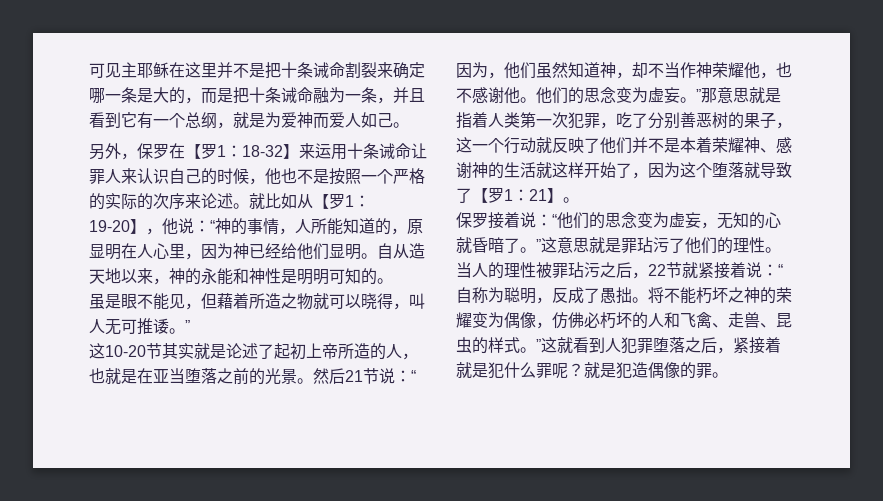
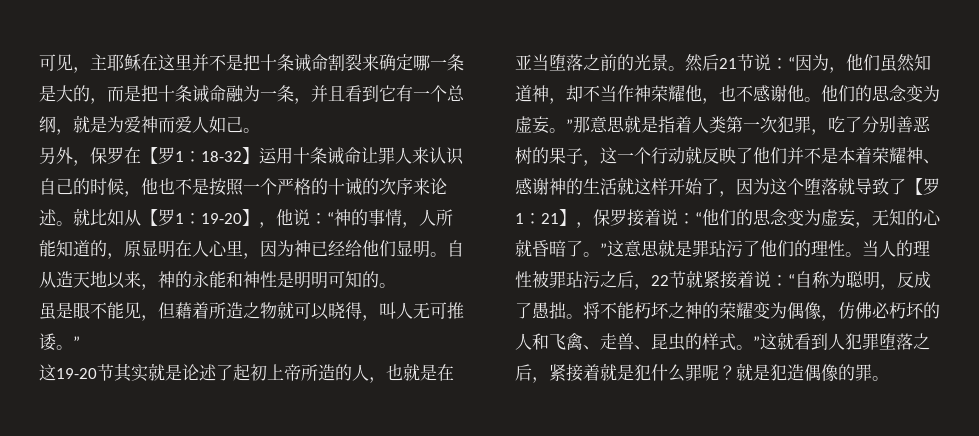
- 可见主耶稣在这里并不是把十条诫命割裂来确定哪一条是大的，而是把十条诫命融为一条，并且看到它有一个总纲，就是为爱神而爱人如己。
+ 可见，主耶稣在这里并不是把十条诫命割裂来确定哪一条是大的，而是把十条诫命融为一条，并且看到它有一个总纲，就是为爱神而爱人如己。
- 另外，保罗在【罗1：18-32】来运用十条诫命让罪人来认识自己的时候，他也不是按照一个严格的实际的次序来论述。
+ 另外，保罗在【罗1：18-32】运用十条诫命让罪人来认识自己的时候，他也不是按照一个严格的十诫的次序来论述。
- 这10-20节其实就是论述了起初上帝所造的人，也就是在亚当堕落之前的光景。
+ 这19-20节其实就是论述了起初上帝所造的人，也就是在亚当堕落之前的光景。
- 21】。
- 保罗接着说：
+ 21】，保罗接着说：

